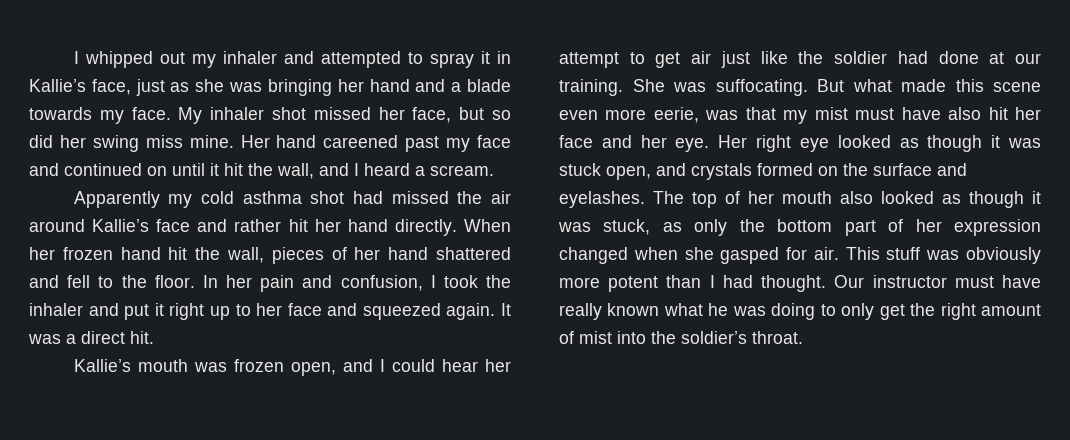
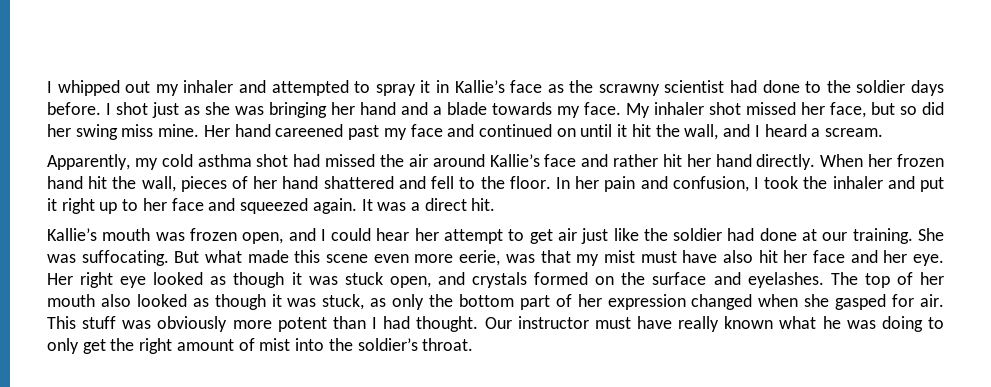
- I whipped out my inhaler and attempted to spray it in Kallie’s face, just as she was bringing her hand and a blade towards my face.
+ I whipped out my inhaler and attempted to spray it in Kallie’s face as the scrawny scientist had done to the soldier days before. I shot just as she was bringing her hand and a blade towards my face.
- Apparently my cold asthma shot had missed the air around Kallie’s face and rather hit her hand directly.
+ Apparently, my cold asthma shot had missed the air around Kallie’s face and rather hit her hand directly.

